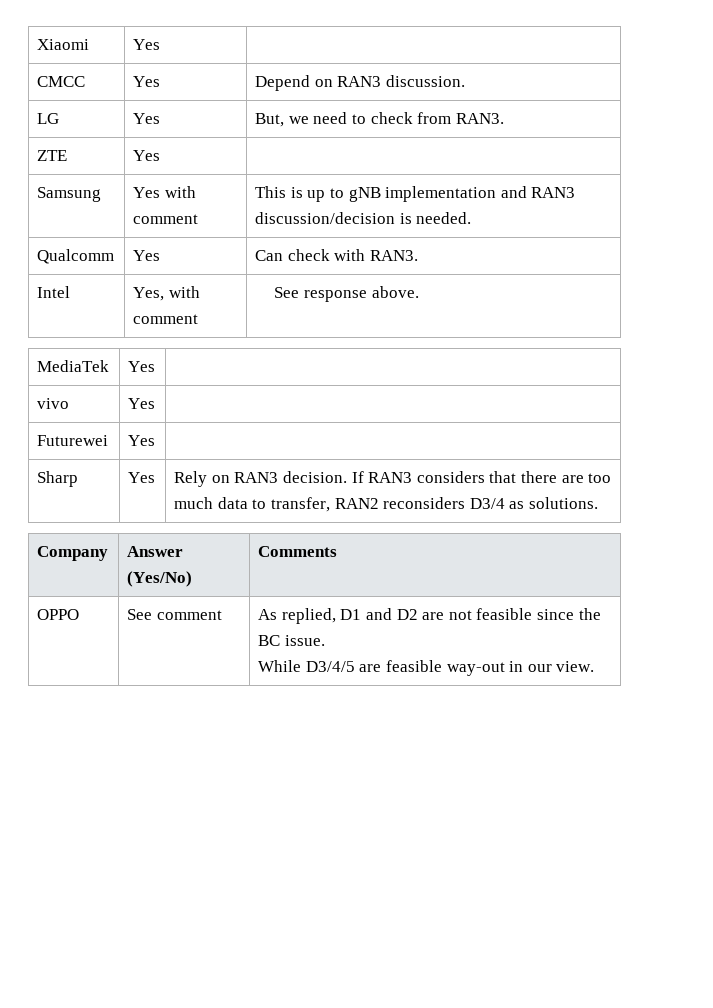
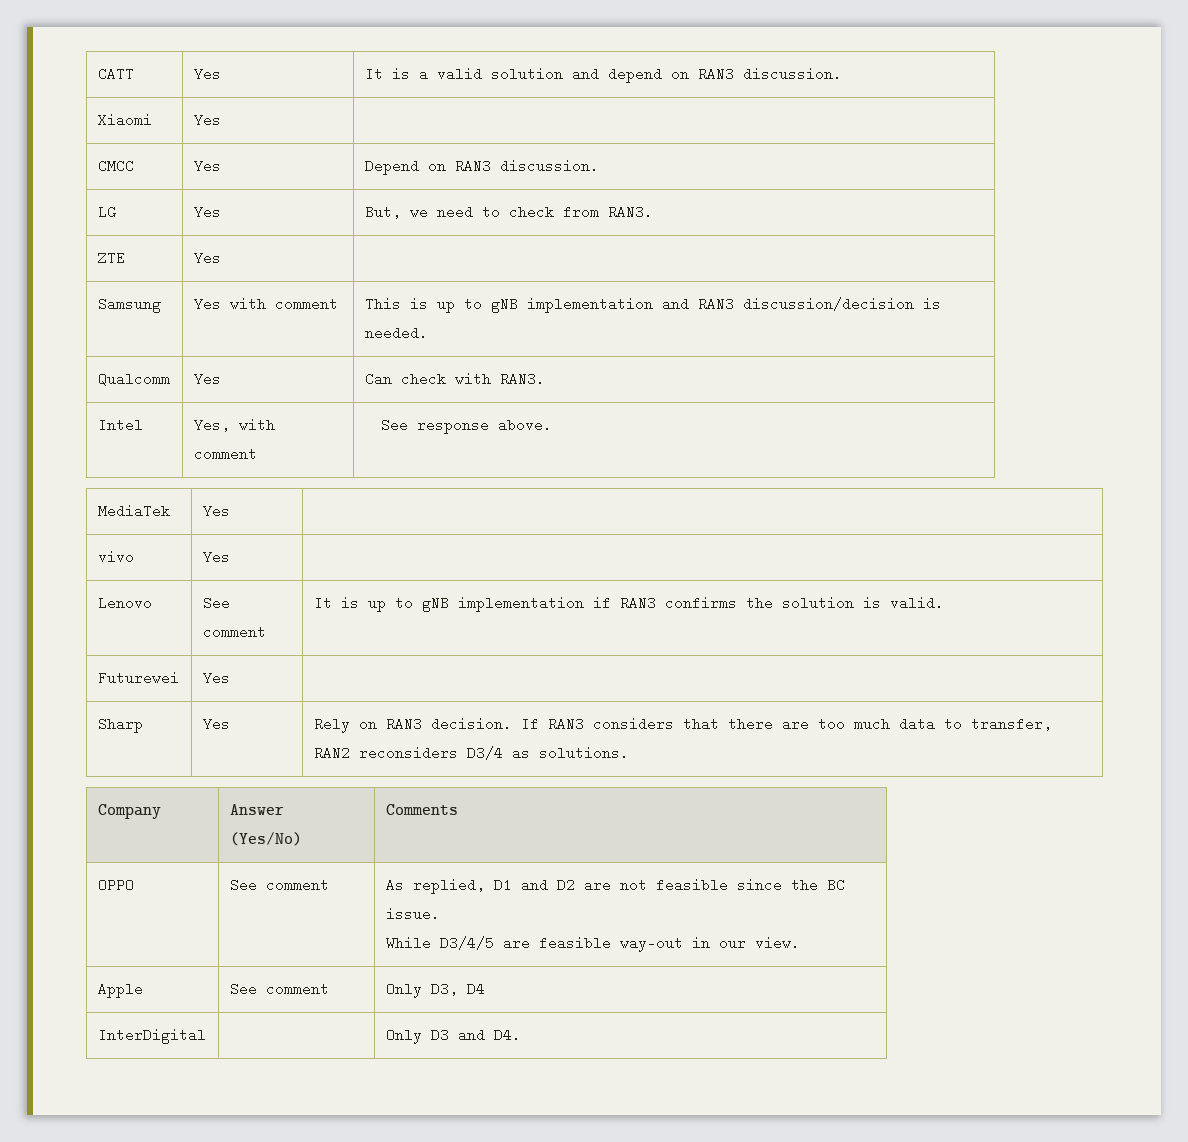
+ CATT | Yes | It is a valid solution and depend on RAN3 discussion.
+ Lenovo | See comment | It is up to gNB implementation if RAN3 confirms the solution is valid.
+ Apple | See comment | Only D3, D4
+ InterDigital | | Only D3 and D4.

